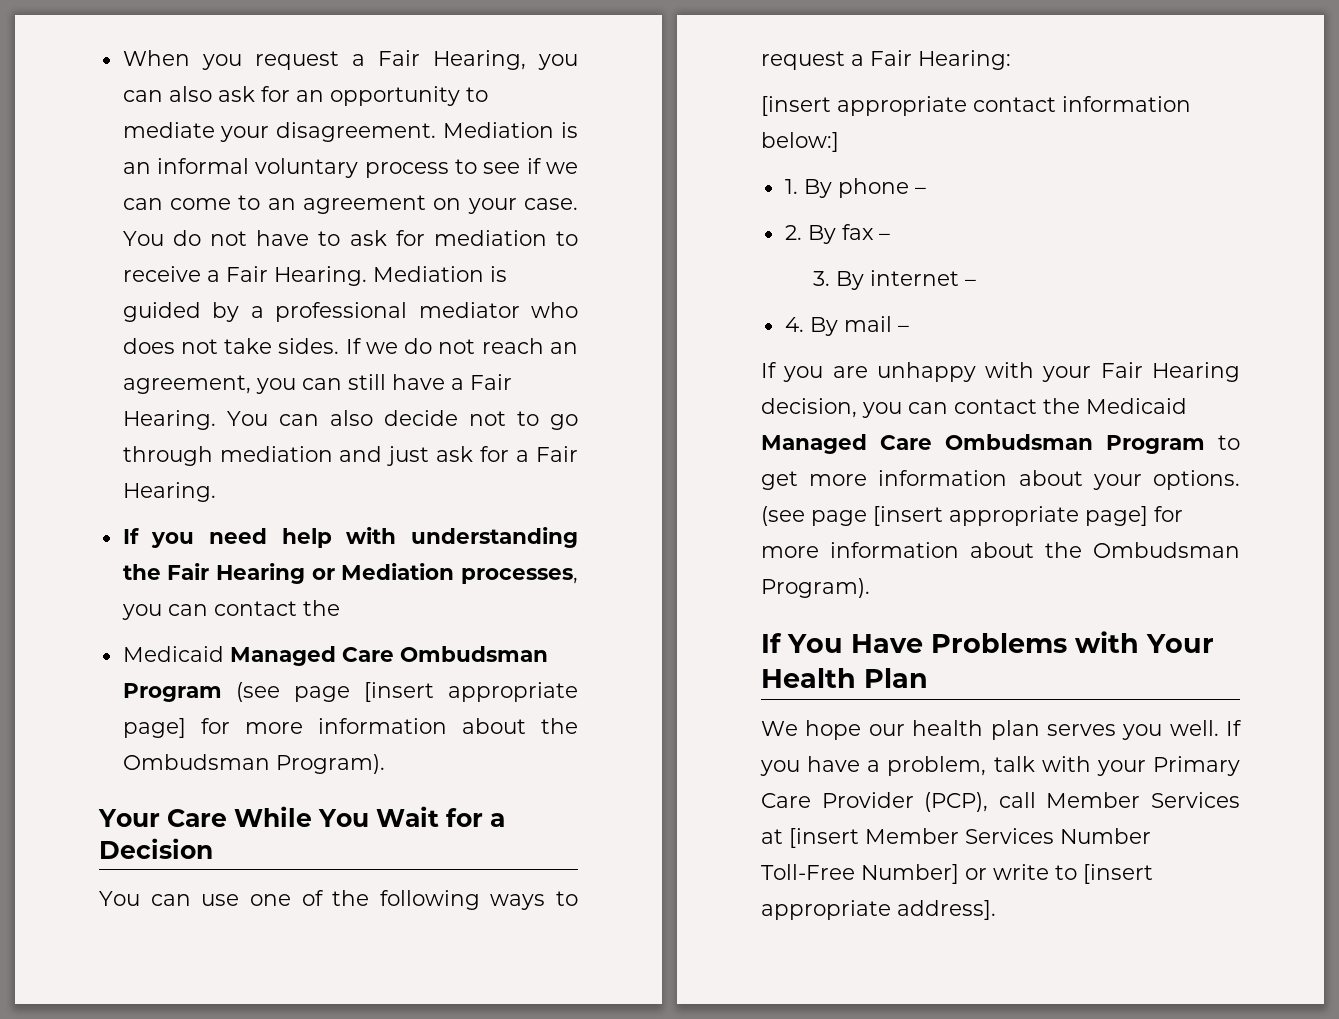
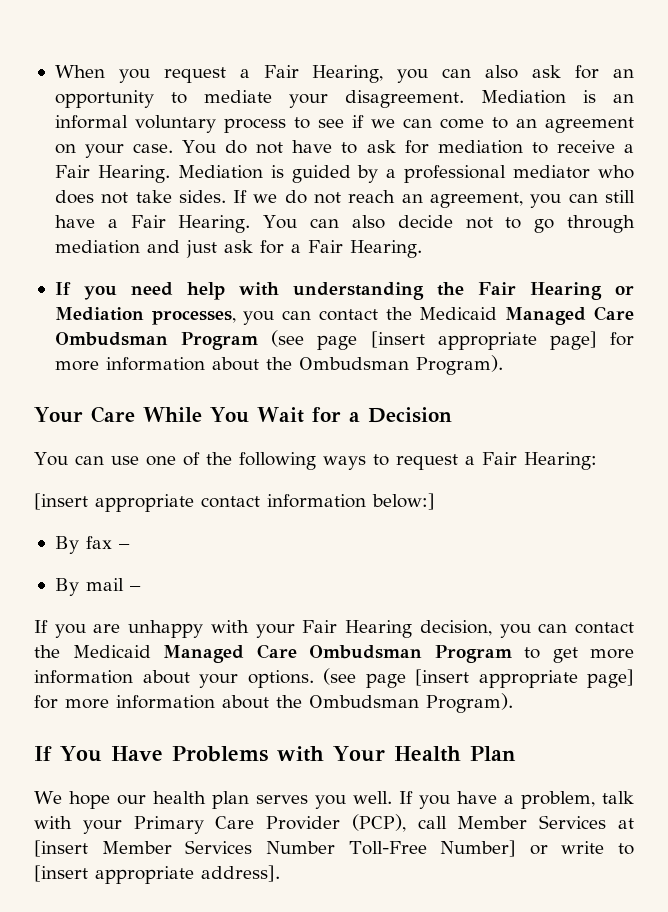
- If you need help with understanding the Fair Hearing or Mediation processes, you can contact the
- Medicaid Managed Care Ombudsman Program (see page [insert appropriate page] for more information about the Ombudsman Program).
+ If you need help with understanding the Fair Hearing or Mediation processes, you can contact the Medicaid Managed Care Ombudsman Program (see page [insert appropriate page] for more information about the Ombudsman Program).
- 1. By phone –
- 2. By fax –
- 3. By internet –
- 4. By mail –
+ By fax –
+ By mail –

